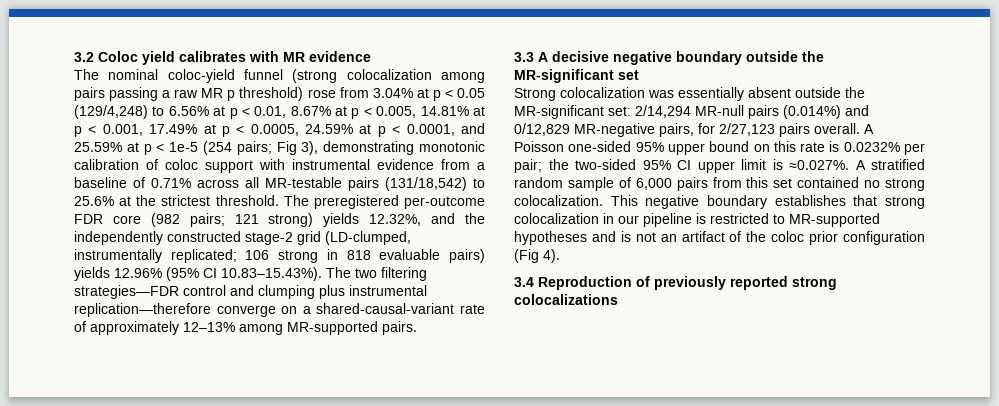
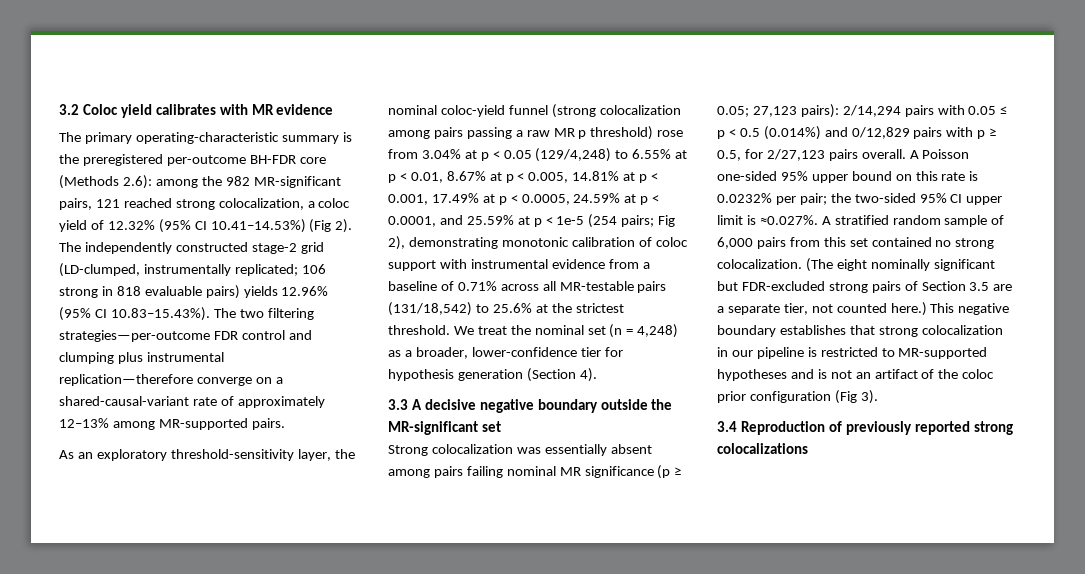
- The nominal coloc-yield funnel (strong colocalization among pairs passing a raw MR p threshold) rose from 3.04% at p < 0.05 (129/4,248) to 6.56% at p < 0.01, 8.67% at p < 0.005, 14.81% at p < 0.001, 17.49% at p < 0.0005, 24.59% at p < 0.0001, and 25.59% at p < 1e-5 (254 pairs;
+ The primary operating-characteristic summary is the preregistered per-outcome BH-FDR core (Methods 2.6): among the 982 MR-significant pairs, 121 reached strong colocalization, a coloc yield of 12.32% (95% CI 10.41–14.53%) (Fig 2). The independently constructed stage-2 grid (LD-clumped, instrumentally replicated; 106 strong in 818 evaluable pairs) yields 12.96% (95% CI 10.83–15.43%). The two filtering strategies—per-outcome FDR control and clumping plus instrumental replication—therefore converge on a shared-causal-variant rate of approximately 12–13% among MR-supported pairs.
+ As an exploratory threshold-sensitivity layer, the nominal coloc-yield funnel (strong colocalization among pairs passing a raw MR p threshold) rose from 3.04% at p < 0.05 (129/4,248) to 6.55% at p < 0.01, 8.67% at p < 0.005, 14.81% at p < 0.001, 17.49% at p < 0.0005, 24.59% at p < 0.0001, and 25.59% at p < 1e-5 (254 pairs;
- Fig 3), demonstrating monotonic calibration of coloc support with instrumental evidence from a baseline of 0.71% across all MR-testable pairs (131/18,542) to 25.6% at the strictest threshold.
+ Fig 2), demonstrating monotonic calibration of coloc support with instrumental evidence from a baseline of 0.71% across all MR-testable pairs (131/18,542) to 25.6% at the strictest threshold.
- The preregistered per-outcome FDR core (982 pairs; 121 strong) yields 12.32%, and the independently constructed stage-2 grid (LD-clumped, instrumentally replicated; 106 strong in 818 evaluable pairs) yields 12.96% (95% CI 10.83–15.43%). The two filtering strategies—FDR control and clumping plus instrumental replication—therefore converge on a shared-causal-variant rate of approximately 12–13% among MR-supported pairs.
+ We treat the nominal set (n = 4,248) as a broader, lower-confidence tier for hypothesis generation (Section 4).
- Strong colocalization was essentially absent outside the MR-significant set: 2/14,294 MR-null pairs (0.014%) and 0/12,829 MR-negative pairs, for 2/27,123 pairs overall.
+ Strong colocalization was essentially absent among pairs failing nominal MR significance (p ≥ 0.05; 27,123 pairs): 2/14,294 pairs with 0.05 ≤ p < 0.5 (0.014%) and 0/12,829 pairs with p ≥ 0.5, for 2/27,123 pairs overall.
+ (The eight nominally significant but FDR-excluded strong pairs of Section 3.5 are a separate tier, not counted here.)
- This negative boundary establishes that strong colocalization in our pipeline is restricted to MR-supported hypotheses and is not an artifact of the coloc prior configuration (Fig 4).
+ This negative boundary establishes that strong colocalization in our pipeline is restricted to MR-supported hypotheses and is not an artifact of the coloc prior configuration (Fig 3).

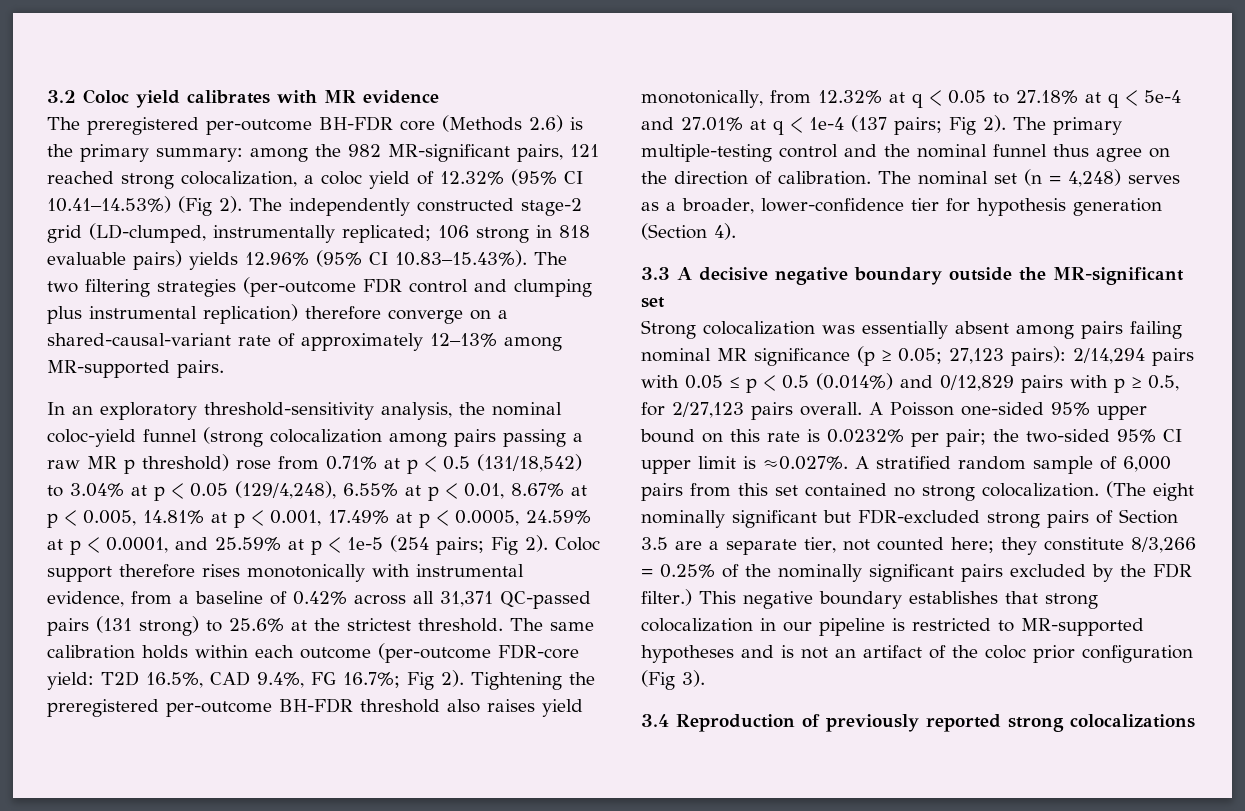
- The primary operating-characteristic summary is the preregistered per-outcome BH-FDR core (Methods 2.6): among the 982 MR-significant pairs, 121 reached strong colocalization, a coloc yield of 12.32% (95% CI 10.41–14.53%) (Fig 2).
+ The preregistered per-outcome BH-FDR core (Methods 2.6) is the primary summary: among the 982 MR-significant pairs, 121 reached strong colocalization, a coloc yield of 12.32% (95% CI 10.41–14.53%) (Fig 2).
- The independently constructed stage-2 grid (LD-clumped, instrumentally replicated; 106 strong in 818 evaluable pairs) yields 12.96% (95% CI 10.83–15.43%). The two filtering strategies—per-outcome FDR control and clumping plus instrumental replication—therefore converge on a shared-causal-variant rate of approximately 12–13% among MR-supported pairs.
+ The independently constructed stage-2 grid (LD-clumped, instrumentally replicated; 106 strong in 818 evaluable pairs) yields 12.96% (95% CI 10.83–15.43%). The two filtering strategies (per-outcome FDR control and clumping plus instrumental replication) therefore converge on a shared-causal-variant rate of approximately 12–13% among MR-supported pairs.
- As an exploratory threshold-sensitivity layer, the nominal coloc-yield funnel (strong colocalization among pairs passing a raw MR p threshold) rose from 3.04% at p < 0.05 (129/4,248) to 6.55% at p < 0.01, 8.67% at p < 0.005, 14.81% at p < 0.001, 17.49% at p < 0.0005, 24.59% at p < 0.0001, and 25.59% at p < 1e-5 (254 pairs;
+ In an exploratory threshold-sensitivity analysis, the nominal coloc-yield funnel (strong colocalization among pairs passing a raw MR p threshold) rose from 0.71% at p < 0.5 (131/18,542) to 3.04% at p < 0.05 (129/4,248), 6.55% at p < 0.01, 8.67% at p < 0.005, 14.81% at p < 0.001, 17.49% at p < 0.0005, 24.59% at p < 0.0001, and 25.59% at p < 1e-5 (254 pairs;
- Fig 2), demonstrating monotonic calibration of coloc support with instrumental evidence from a baseline of 0.71% across all MR-testable pairs (131/18,542) to 25.6% at the strictest threshold.
+ Fig 2). Coloc support therefore rises monotonically with instrumental evidence, from a baseline of 0.42% across all 31,371 QC-passed pairs (131 strong) to 25.6% at the strictest threshold.
- We treat the nominal set (n = 4,248) as a broader, lower-confidence tier for hypothesis generation (Section 4).
+ The same calibration holds within each outcome (per-outcome FDR-core yield: T2D 16.5%, CAD 9.4%, FG 16.7%; Fig 2). Tightening the preregistered per-outcome BH-FDR threshold also raises yield monotonically, from 12.32% at q < 0.05 to 27.18% at q < 5e-4 and 27.01% at q < 1e-4 (137 pairs; Fig 2). The primary multiple-testing control and the nominal funnel thus agree on the direction of calibration. The nominal set (n = 4,248) serves as a broader, lower-confidence tier for hypothesis generation (Section 4).
- (The eight nominally significant but FDR-excluded strong pairs of Section 3.5 are a separate tier, not counted here.)
+ (The eight nominally significant but FDR-excluded strong pairs of Section 3.5 are a separate tier, not counted here; they constitute 8/3,266 = 0.25% of the nominally significant pairs excluded by the FDR filter.)

